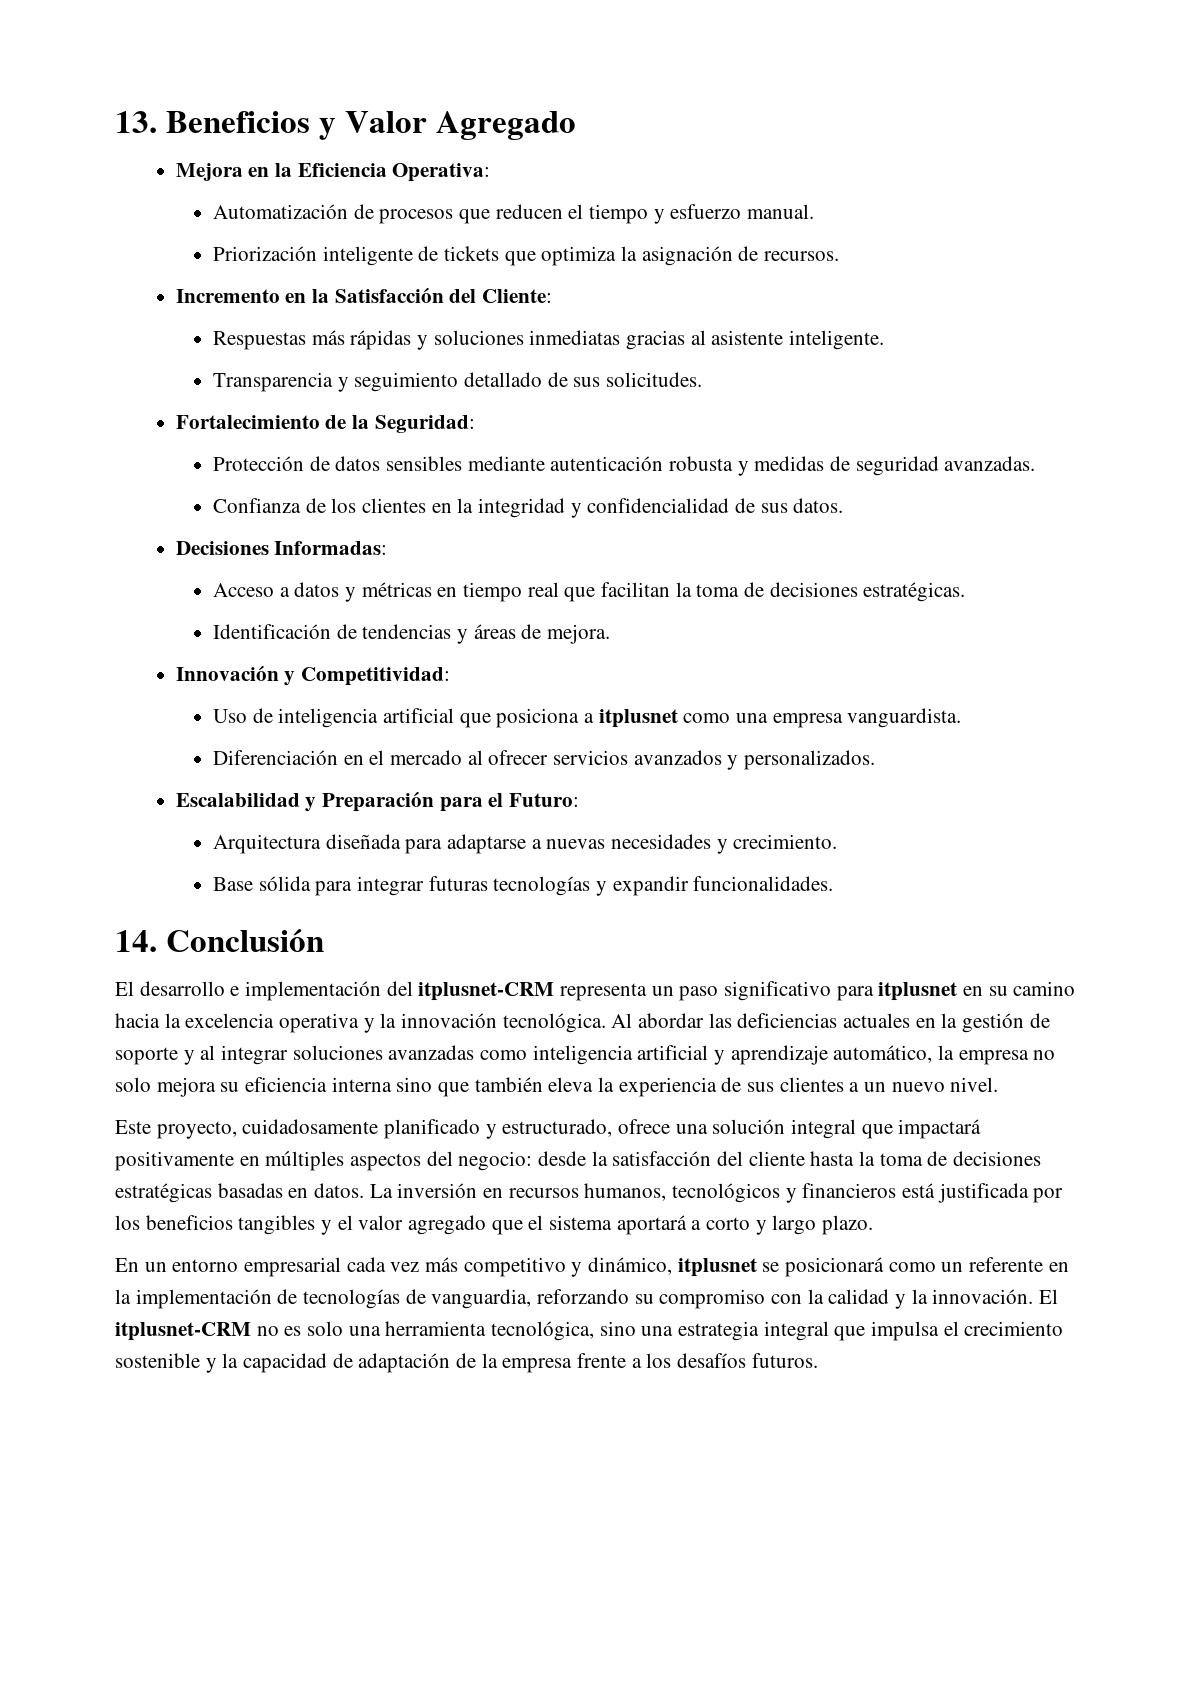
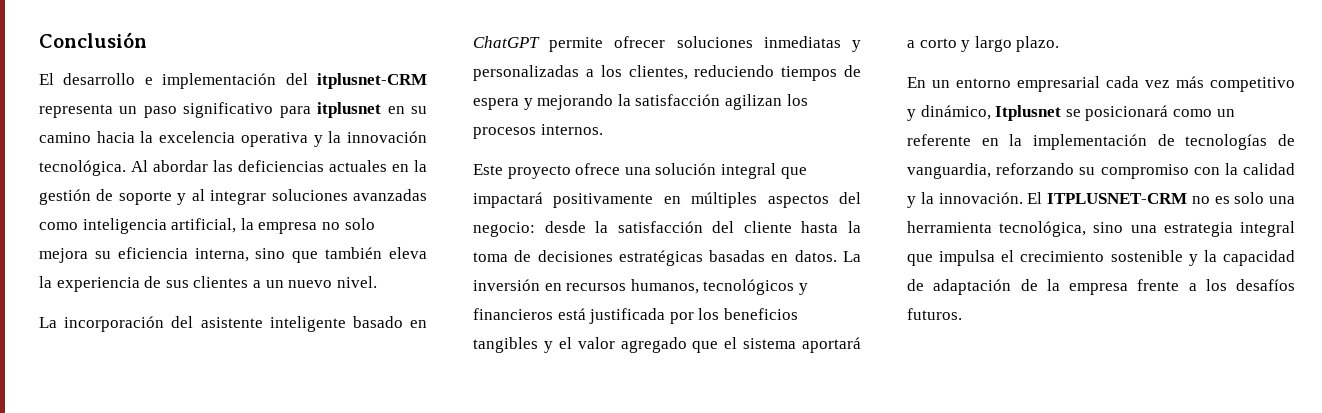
- 13. Beneficios y Valor Agregado
- Mejora en la Eficiencia Operativa:
- Automatización de procesos que reducen el tiempo y esfuerzo manual.
- Priorización inteligente de tickets que optimiza la asignación de recursos.
- Incremento en la Satisfacción del Cliente:
- Respuestas más rápidas y soluciones inmediatas gracias al asistente inteligente.
- Transparencia y seguimiento detallado de sus solicitudes.
- Fortalecimiento de la Seguridad:
- Protección de datos sensibles mediante autenticación robusta y medidas de seguridad avanzadas.
- Confianza de los clientes en la integridad y confidencialidad de sus datos.
- Decisiones Informadas:
- Acceso a datos y métricas en tiempo real que facilitan la toma de decisiones estratégicas.
- Identificación de tendencias y áreas de mejora.
- Innovación y Competitividad:
- Uso de inteligencia artificial que posiciona a itplusnet como una empresa vanguardista.
- Diferenciación en el mercado al ofrecer servicios avanzados y personalizados.
- Escalabilidad y Preparación para el Futuro:
- Arquitectura diseñada para adaptarse a nuevas necesidades y crecimiento.
- Base sólida para integrar futuras tecnologías y expandir funcionalidades.
- 14. Conclusión
+ Conclusión
- Al abordar las deficiencias actuales en la gestión de soporte y al integrar soluciones avanzadas como inteligencia artificial y aprendizaje automático, la empresa no solo mejora su eficiencia interna sino que también eleva la experiencia de sus clientes a un nuevo nivel.
+ Al abordar las deficiencias actuales en la gestión de soporte y al integrar soluciones avanzadas como inteligencia artificial, la empresa no solo mejora su eficiencia interna, sino que también eleva la experiencia de sus clientes a un nuevo nivel.
- Este proyecto, cuidadosamente planificado y estructurado, ofrece una solución integral que impactará positivamente en múltiples aspectos del negocio: desde la satisfacción del cliente hasta la toma de decisiones estratégicas basadas en datos.
+ La incorporación del asistente inteligente basado en ChatGPT permite ofrecer soluciones inmediatas y personalizadas a los clientes, reduciendo tiempos de espera y mejorando la satisfacción agilizan los procesos internos.
+ Este proyecto ofrece una solución integral que impactará positivamente en múltiples aspectos del negocio: desde la satisfacción del cliente hasta la toma de decisiones estratégicas basadas en datos.
- En un entorno empresarial cada vez más competitivo y dinámico, itplusnet se posicionará como un referente en la implementación de tecnologías de vanguardia, reforzando su compromiso con la calidad y la innovación.
+ En un entorno empresarial cada vez más competitivo y dinámico, Itplusnet se posicionará como un referente en la implementación de tecnologías de vanguardia, reforzando su compromiso con la calidad y la innovación.
- El itplusnet-CRM no es solo una herramienta tecnológica, sino una estrategia integral que impulsa el crecimiento sostenible y la capacidad de adaptación de la empresa frente a los desafíos futuros.
+ El ITPLUSNET-CRM no es solo una herramienta tecnológica, sino una estrategia integral que impulsa el crecimiento sostenible y la capacidad de adaptación de la empresa frente a los desafíos futuros.

